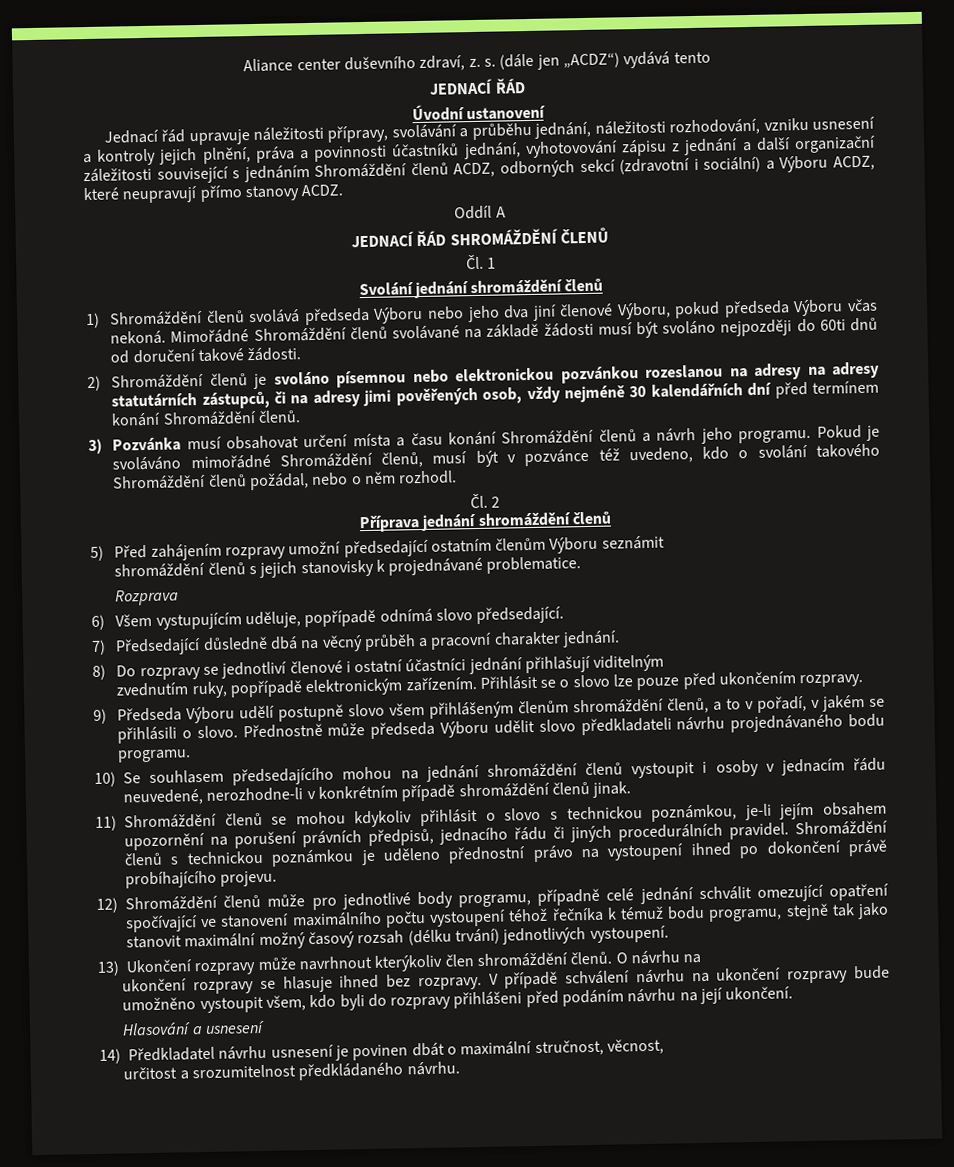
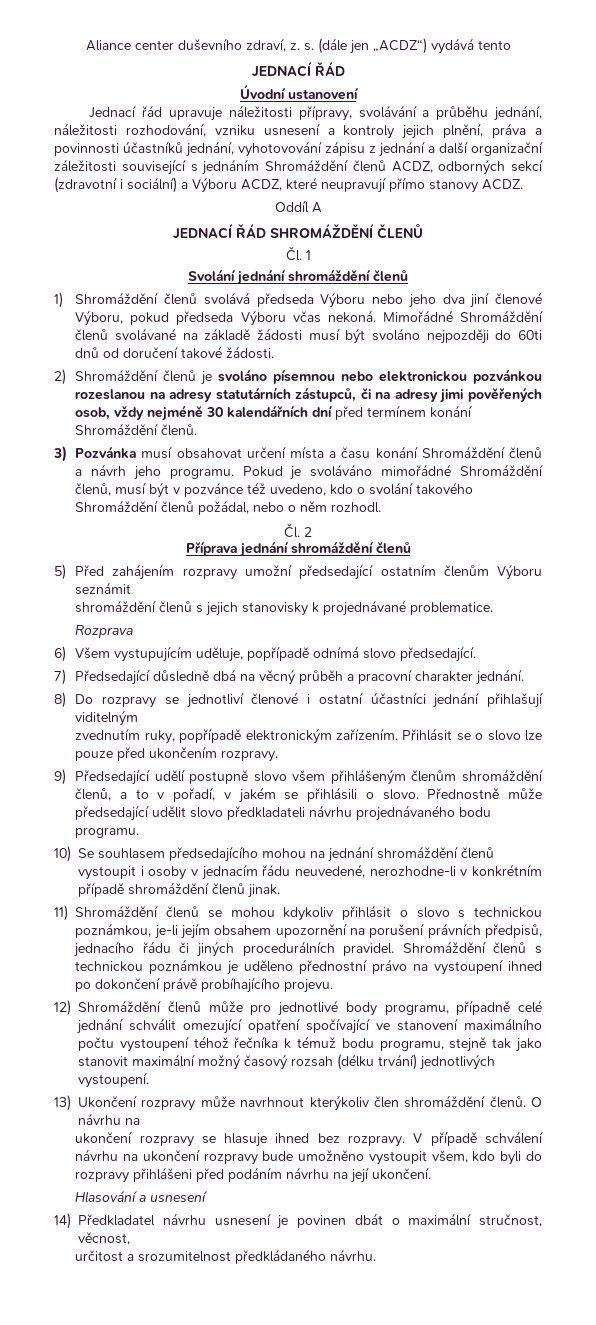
- 2) Shromáždění členů je svoláno písemnou nebo elektronickou pozvánkou rozeslanou na adresy na adresy statutárních zástupců, či na adresy jimi pověřených osob, vždy nejméně 30 kalendářních dní před termínem konání Shromáždění členů.
+ 2) Shromáždění členů je svoláno písemnou nebo elektronickou pozvánkou rozeslanou na adresy statutárních zástupců, či na adresy jimi pověřených osob, vždy nejméně 30 kalendářních dní před termínem konání Shromáždění členů.
- 9) Předseda Výboru udělí postupně slovo všem přihlášeným členům shromáždění členů, a to v pořadí, v jakém se přihlásili o slovo.
+ 9) Předsedající udělí postupně slovo všem přihlášeným členům shromáždění členů, a to v pořadí, v jakém se přihlásili o slovo.
- Přednostně může předseda Výboru udělit slovo předkladateli návrhu projednávaného bodu programu.
+ Přednostně může předsedající udělit slovo předkladateli návrhu projednávaného bodu programu.

